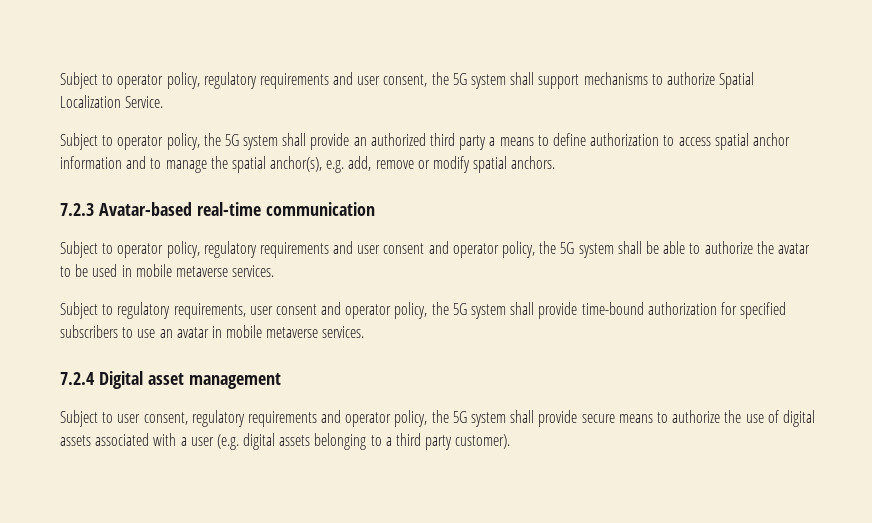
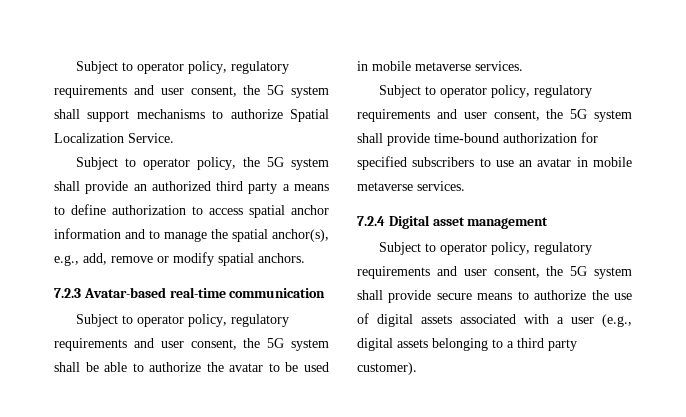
- Subject to operator policy, the 5G system shall provide an authorized third party a means to define authorization to access spatial anchor information and to manage the spatial anchor(s), e.g. add, remove or modify spatial anchors.
+ Subject to operator policy, the 5G system shall provide an authorized third party a means to define authorization to access spatial anchor information and to manage the spatial anchor(s), e.g., add, remove or modify spatial anchors.
- Subject to operator policy, regulatory requirements and user consent and operator policy, the 5G system shall be able to authorize the avatar to be used in mobile metaverse services.
+ Subject to operator policy, regulatory requirements and user consent, the 5G system shall be able to authorize the avatar to be used in mobile metaverse services.
- Subject to regulatory requirements, user consent and operator policy, the 5G system shall provide time-bound authorization for specified subscribers to use an avatar in mobile metaverse services.
+ Subject to operator policy, regulatory requirements and user consent, the 5G system shall provide time-bound authorization for specified subscribers to use an avatar in mobile metaverse services.
- Subject to user consent, regulatory requirements and operator policy, the 5G system shall provide secure means to authorize the use of digital assets associated with a user (e.g. digital assets belonging to a third party customer).
+ Subject to operator policy, regulatory requirements and user consent, the 5G system shall provide secure means to authorize the use of digital assets associated with a user (e.g., digital assets belonging to a third party customer).

